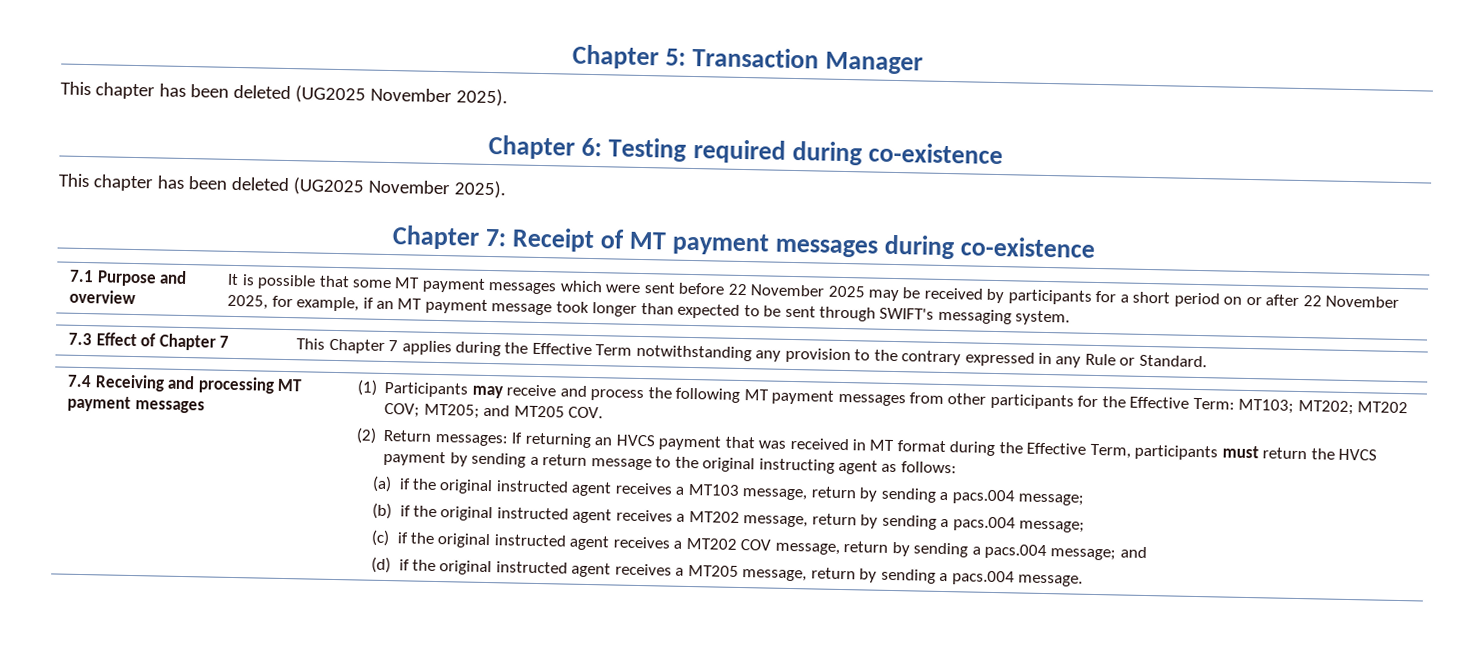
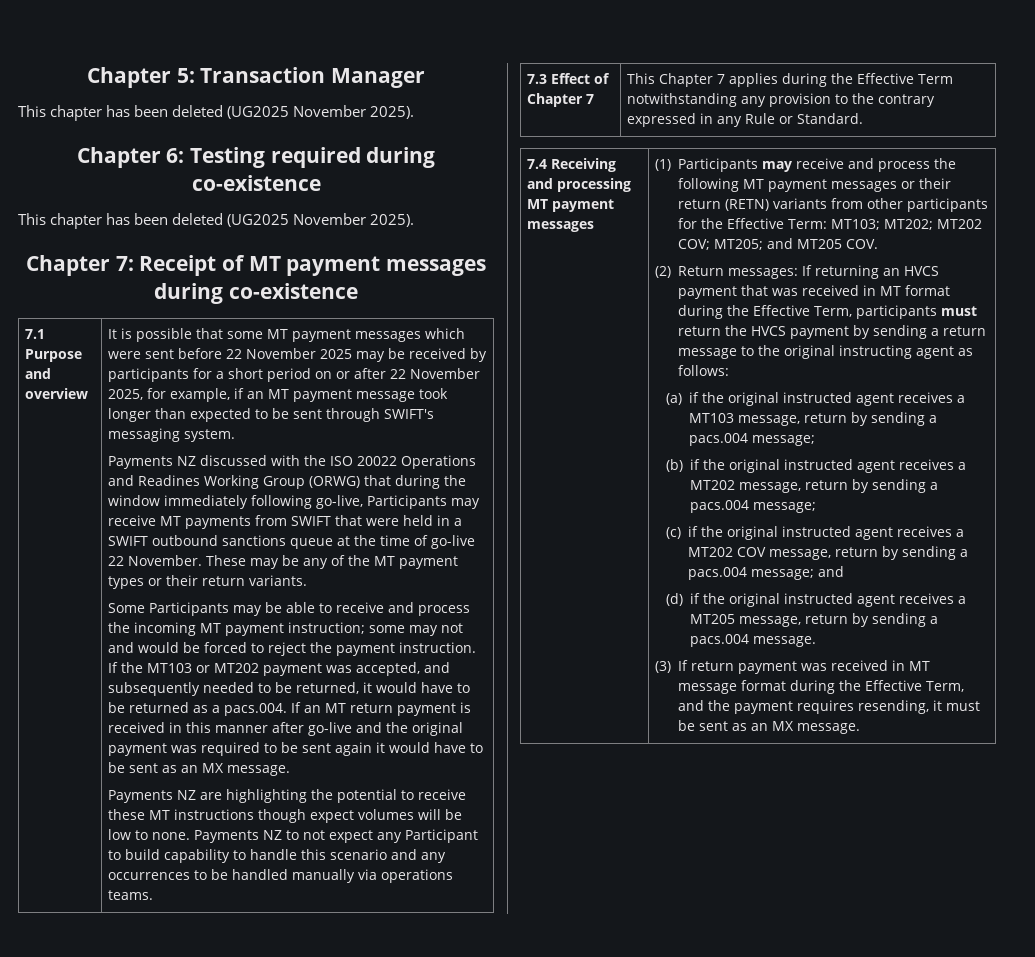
+ Payments NZ discussed with the ISO 20022 Operations and Readines Working Group (ORWG) that during the window immediately following go-live, Participants may receive MT payments from SWIFT that were held in a SWIFT outbound sanctions queue at the time of go-live 22 November. These may be any of the MT payment types or their return variants.
+ Some Participants may be able to receive and process the incoming MT payment instruction; some may not and would be forced to reject the payment instruction. If the MT103 or MT202 payment was accepted, and subsequently needed to be returned, it would have to be returned as a pacs.004. If an MT return payment is received in this manner after go-live and the original payment was required to be sent again it would have to be sent as an MX message.
+ Payments NZ are highlighting the potential to receive these MT instructions though expect volumes will be low to none. Payments NZ to not expect any Participant to build capability to handle this scenario and any occurrences to be handled manually via operations teams.
- (1) Participants may receive and process the following MT payment messages from other participants for the Effective Term: MT103; MT202; MT202 COV; MT205; and MT205 COV.
+ (1) Participants may receive and process the following MT payment messages or their return (RETN) variants from other participants for the Effective Term: MT103; MT202; MT202 COV; MT205; and MT205 COV.
+ (3) If return payment was received in MT message format during the Effective Term, and the payment requires resending, it must be sent as an MX message.

